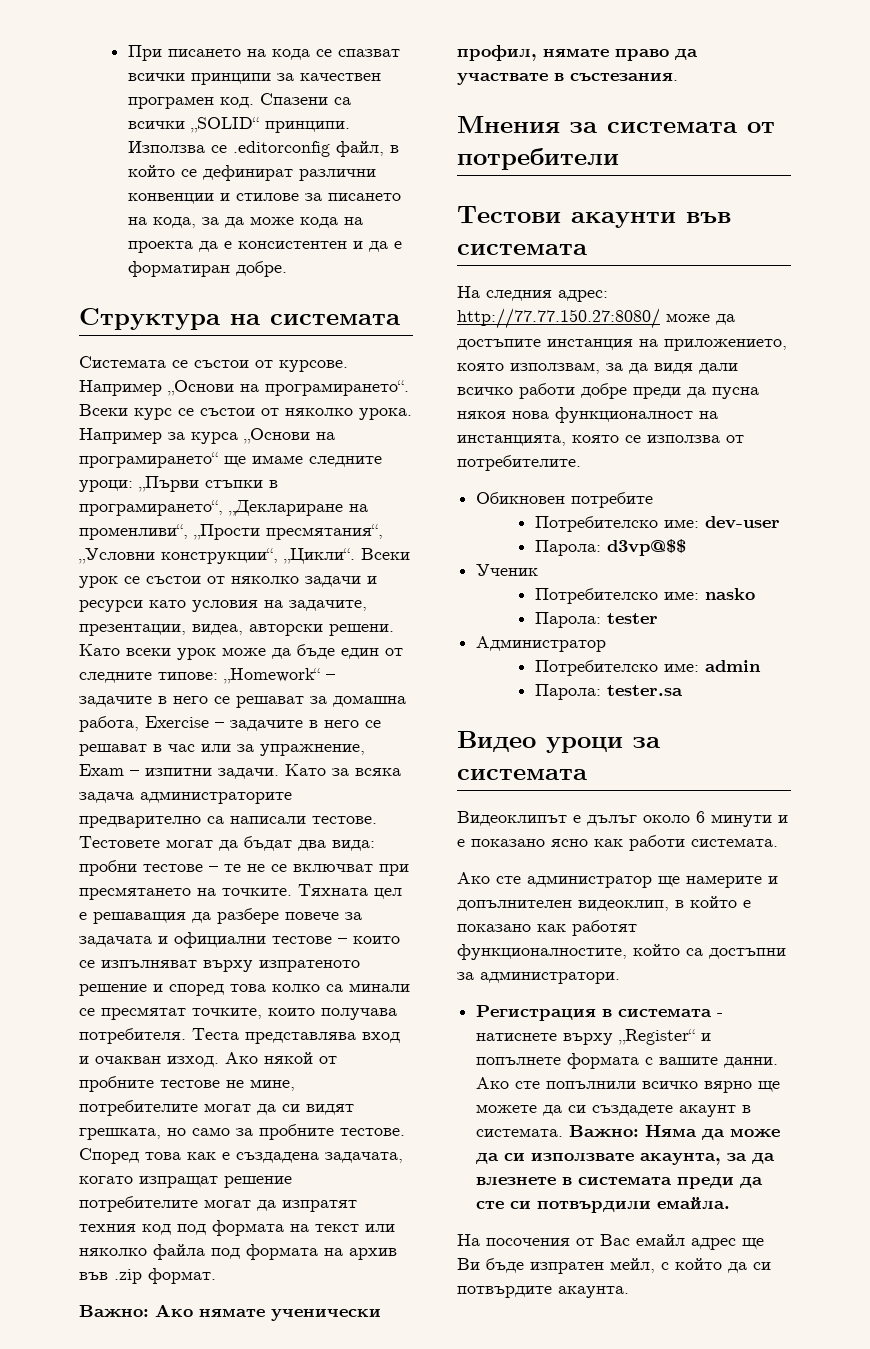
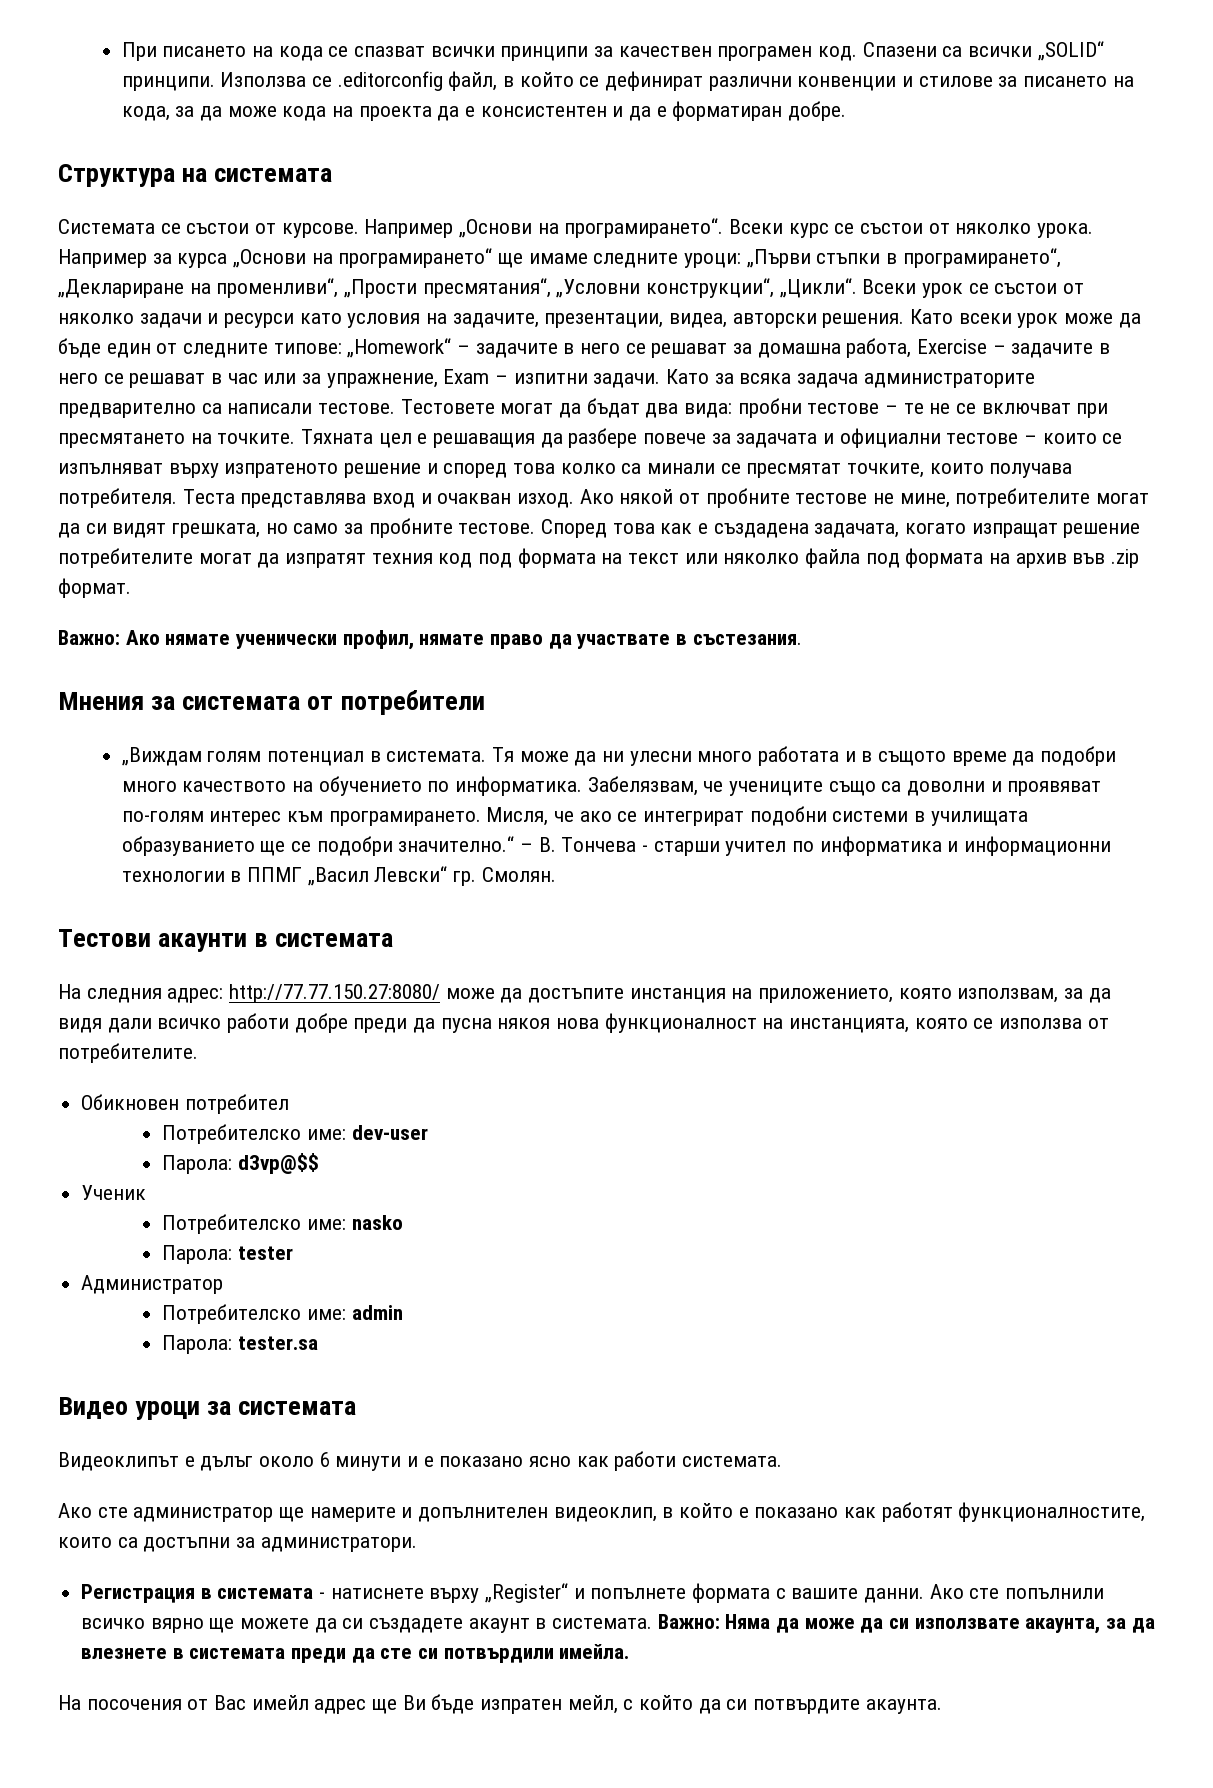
- Всеки урок се състои от няколко задачи и ресурси като условия на задачите, презентации, видеа, авторски решени.
+ Всеки урок се състои от няколко задачи и ресурси като условия на задачите, презентации, видеа, авторски решения.
+ „Виждам голям потенциал в системата. Тя може да ни улесни много работата и в същото време да подобри много качеството на обучението по информатика. Забелязвам, че учениците също са доволни и проявяват по-голям интерес към програмирането. Мисля, че ако се интегрират подобни системи в училищата образуванието ще се подобри значително.“ – В. Тончева - старши учител по информатика и информационни технологии в ППМГ „Васил Левски“ гр. Смолян.
- Тестови акаунти във системата
+ Тестови акаунти в системата
- Обикновен потребите
+ Обикновен потребител
- Ако сте администратор ще намерите и допълнителен видеоклип, в който е показано как работят функционалностите, който са достъпни за администратори.
+ Ако сте администратор ще намерите и допълнителен видеоклип, в който е показано как работят функционалностите, които са достъпни за администратори.
- Важно: Няма да може да си използвате акаунта, за да влезнете в системата преди да сте си потвърдили емайла.
+ Важно: Няма да може да си използвате акаунта, за да влезнете в системата преди да сте си потвърдили имейла.
- На посочения от Вас емайл адрес ще Ви бъде изпратен мейл, с който да си потвърдите акаунта.
+ На посочения от Вас имейл адрес ще Ви бъде изпратен мейл, с който да си потвърдите акаунта.

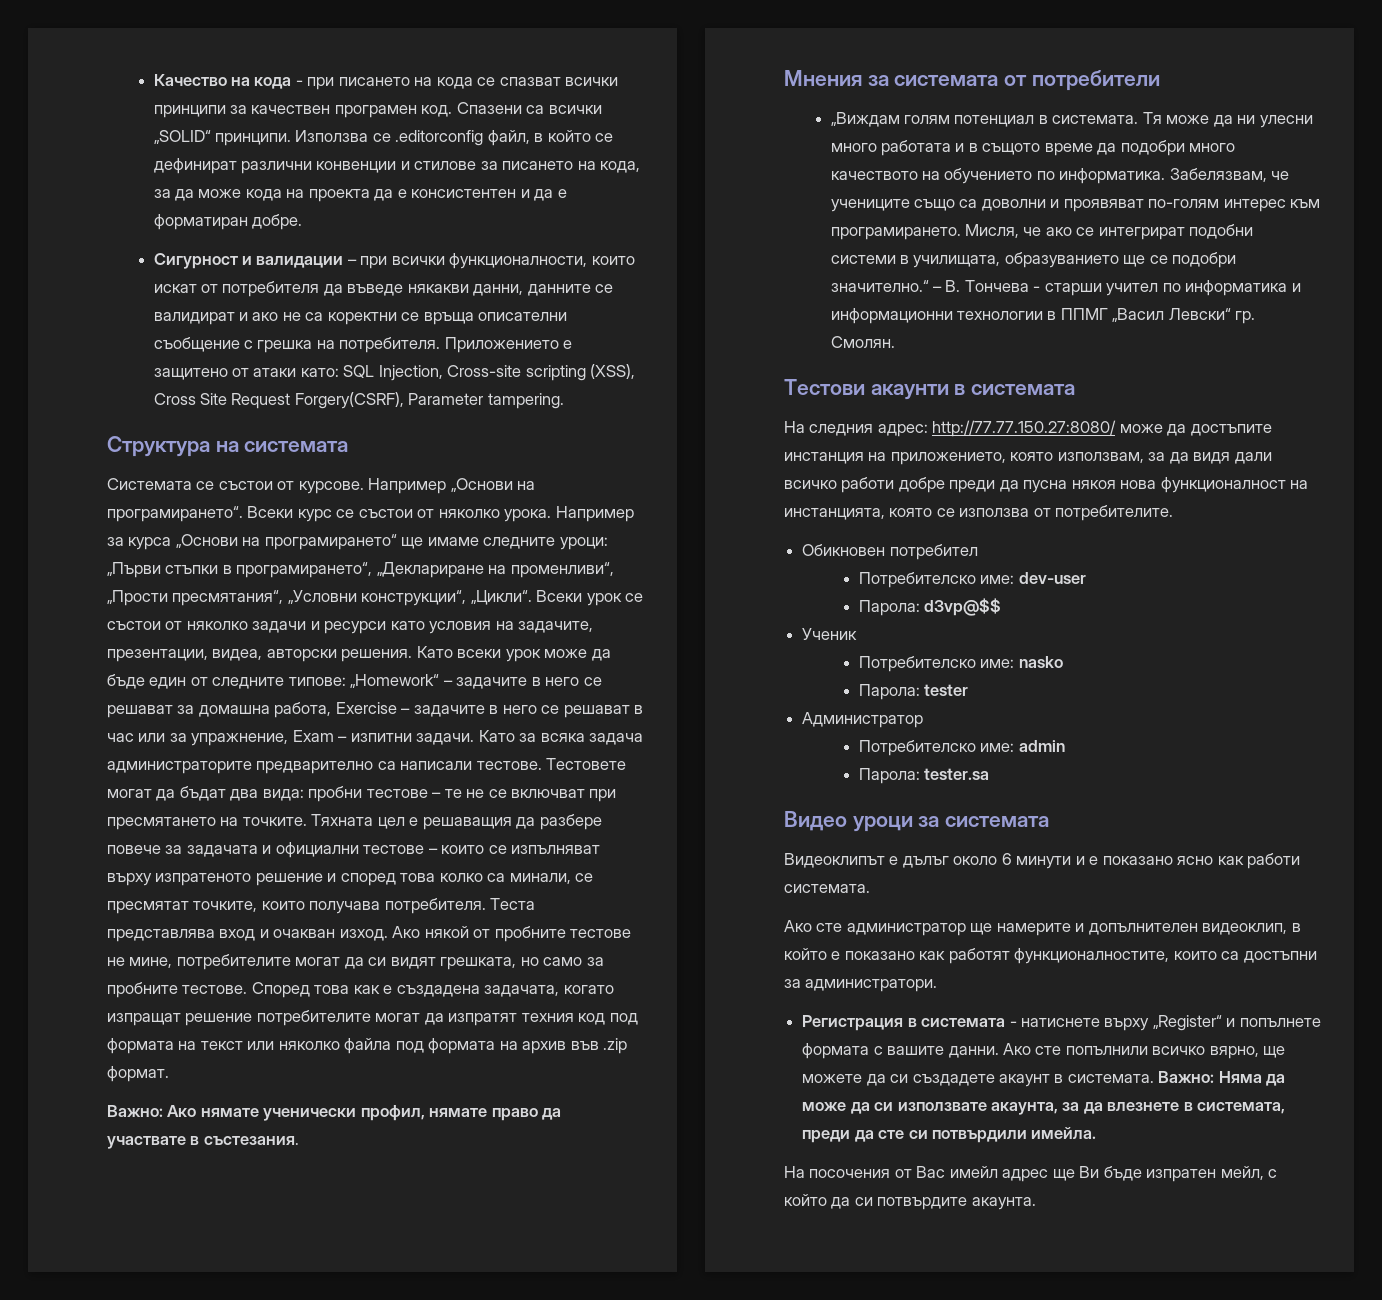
- При писането на кода се спазват всички принципи за качествен програмен код.
+ Качество на кода - при писането на кода се спазват всички принципи за качествен програмен код.
+ Сигурност и валидации – при всички функционалности, които искат от потребителя да въведе някакви данни, данните се валидират и ако не са коректни се връща описателни съобщение с грешка на потребителя. Приложението е защитено от атаки като: SQL Injection, Cross-site scripting (XSS), Cross Site Request Forgery(CSRF), Parameter tampering.
- Тяхната цел е решаващия да разбере повече за задачата и официални тестове – които се изпълняват върху изпратеното решение и според това колко са минали се пресмятат точките, които получава потребителя.
+ Тяхната цел е решаващия да разбере повече за задачата и официални тестове – които се изпълняват върху изпратеното решение и според това колко са минали, се пресмятат точките, които получава потребителя.
- Мисля, че ако се интегрират подобни системи в училищата образуванието ще се подобри значително.“ – В. Тончева - старши учител по информатика и информационни технологии в ППМГ „Васил Левски“ гр.
+ Мисля, че ако се интегрират подобни системи в училищата, образуванието ще се подобри значително.“ – В. Тончева - старши учител по информатика и информационни технологии в ППМГ „Васил Левски“ гр.
- Ако сте попълнили всичко вярно ще можете да си създадете акаунт в системата.
+ Ако сте попълнили всичко вярно, ще можете да си създадете акаунт в системата.
- Важно: Няма да може да си използвате акаунта, за да влезнете в системата преди да сте си потвърдили имейла.
+ Важно: Няма да може да си използвате акаунта, за да влезнете в системата, преди да сте си потвърдили имейла.

